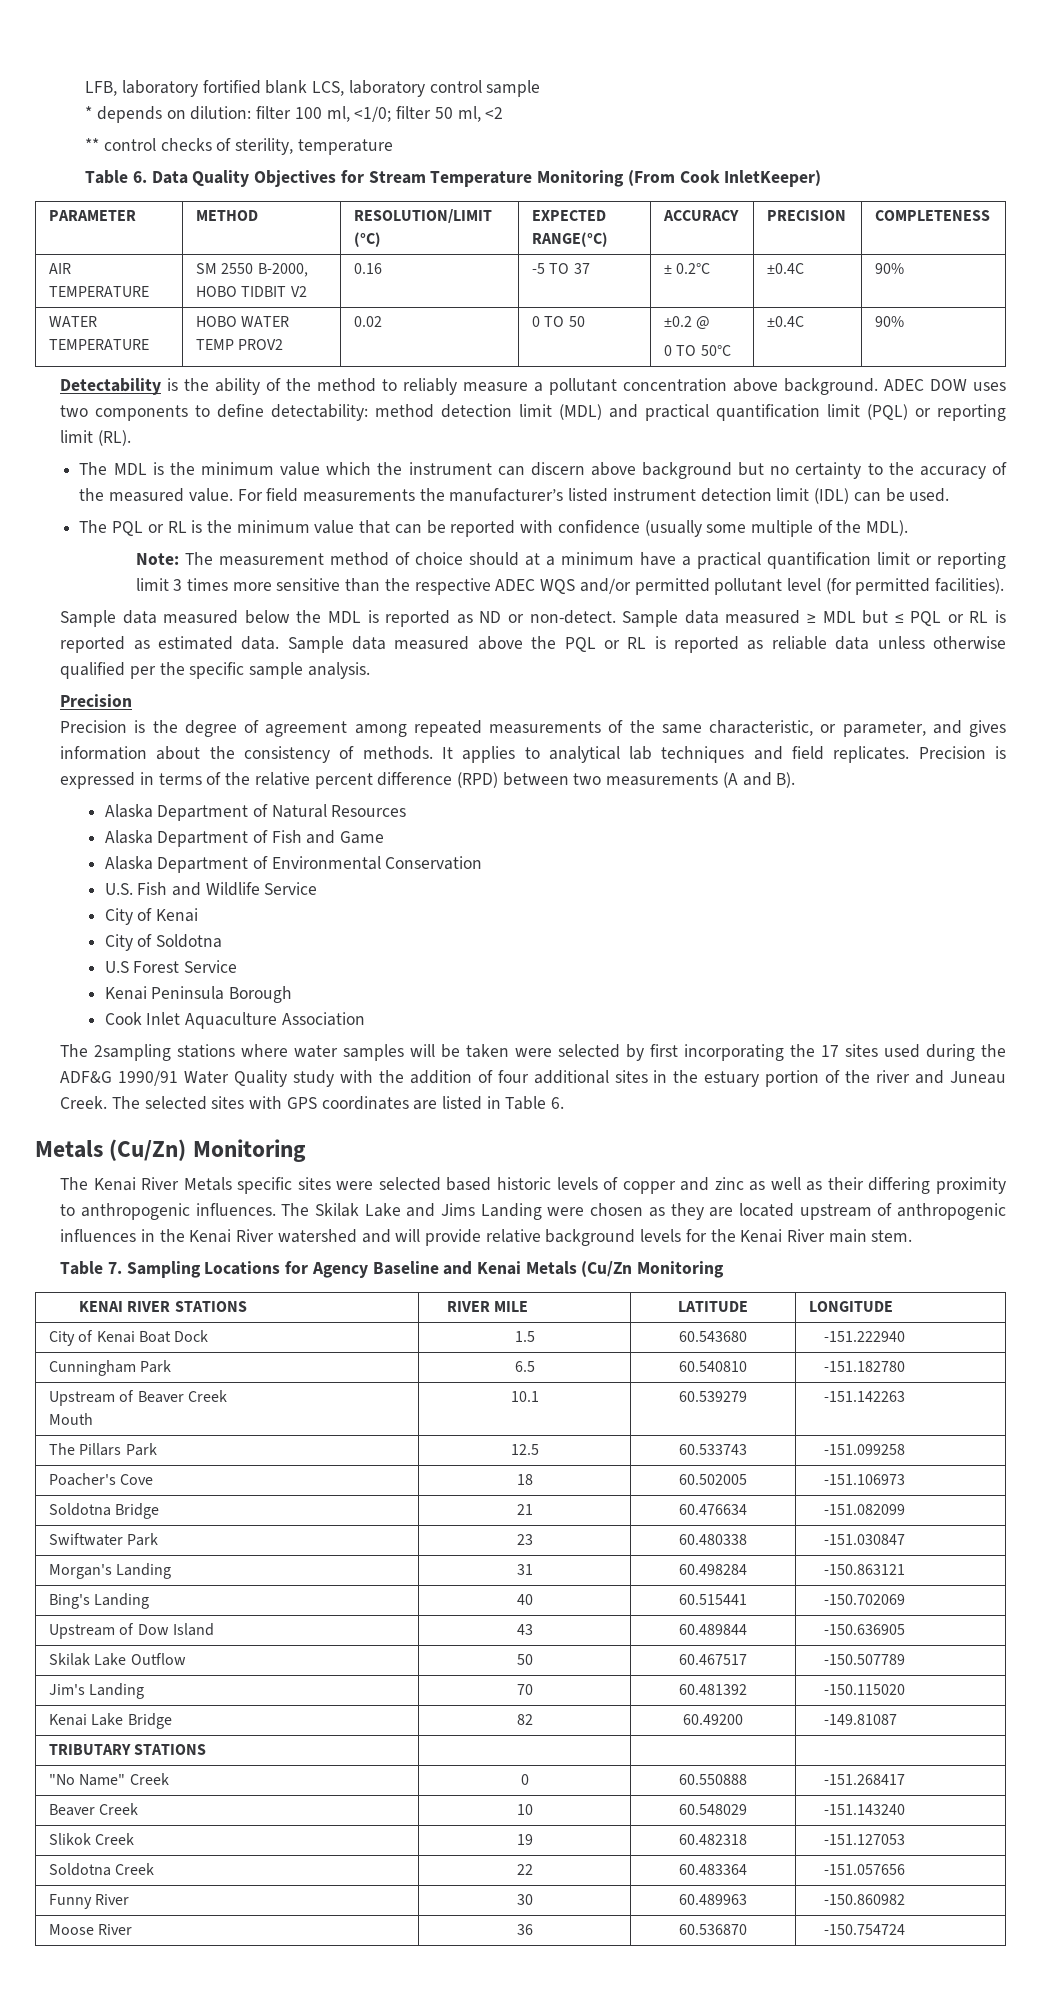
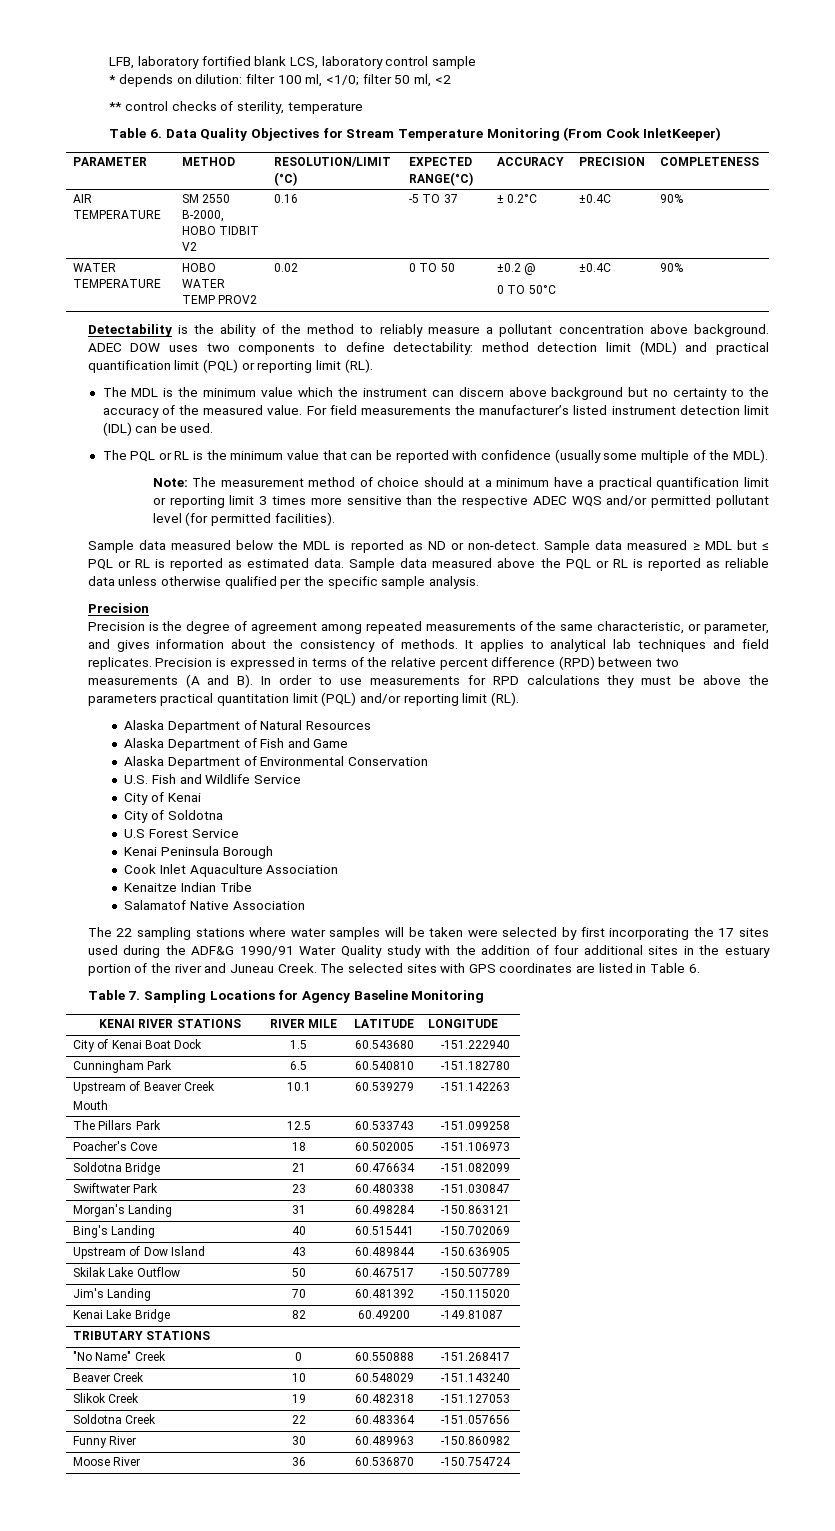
- Precision is expressed in terms of the relative percent difference (RPD) between two measurements (A and B).
+ Precision is expressed in terms of the relative percent difference (RPD) between two measurements (A and B). In order to use measurements for RPD calculations they must be above the parameters practical quantitation limit (PQL) and/or reporting limit (RL).
- The 2sampling stations where water samples will be taken were selected by first incorporating the 17 sites used during the ADF&G 1990/91 Water Quality study with the addition of four additional sites in the estuary portion of the river and Juneau Creek.
+ Kenaitze Indian Tribe
+ Salamatof Native Association
+ The 22 sampling stations where water samples will be taken were selected by first incorporating the 17 sites used during the ADF&G 1990/91 Water Quality study with the addition of four additional sites in the estuary portion of the river and Juneau Creek.
- Metals (Cu/Zn) Monitoring
- The Kenai River Metals specific sites were selected based historic levels of copper and zinc as well as their differing proximity to anthropogenic influences. The Skilak Lake and Jims Landing were chosen as they are located upstream of anthropogenic influences in the Kenai River watershed and will provide relative background levels for the Kenai River main stem.
- Table 7. Sampling Locations for Agency Baseline and Kenai Metals (Cu/Zn Monitoring
+ Table 7. Sampling Locations for Agency Baseline Monitoring

